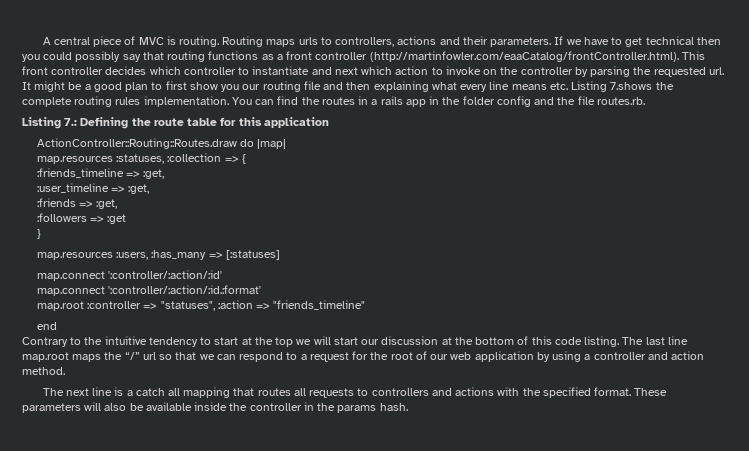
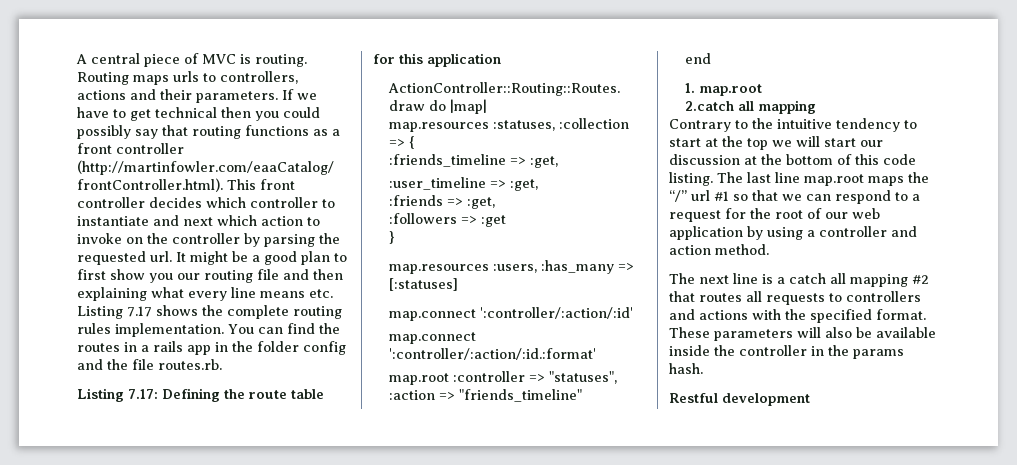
- It might be a good plan to first show you our routing file and then explaining what every line means etc. Listing 7.shows the complete routing rules implementation.
+ It might be a good plan to first show you our routing file and then explaining what every line means etc. Listing 7.17 shows the complete routing rules implementation.
- Listing 7.: Defining the route table for this application
+ Listing 7.17: Defining the route table for this application
+ 1. map.root
+ 2.catch all mapping
- The last line map.root maps the “/” url so that we can respond to a request for the root of our web application by using a controller and action method.
+ The last line map.root maps the “/” url #1 so that we can respond to a request for the root of our web application by using a controller and action method.
- The next line is a catch all mapping that routes all requests to controllers and actions with the specified format.
+ The next line is a catch all mapping #2 that routes all requests to controllers and actions with the specified format.
+ Restful development

